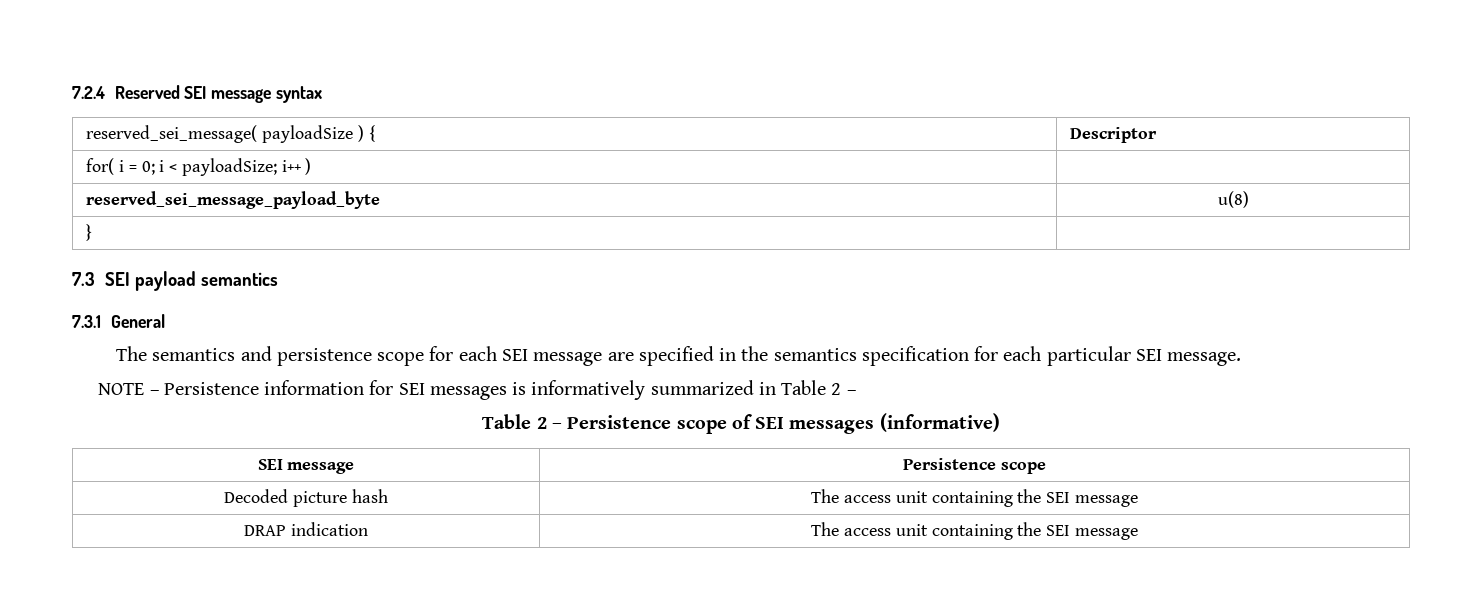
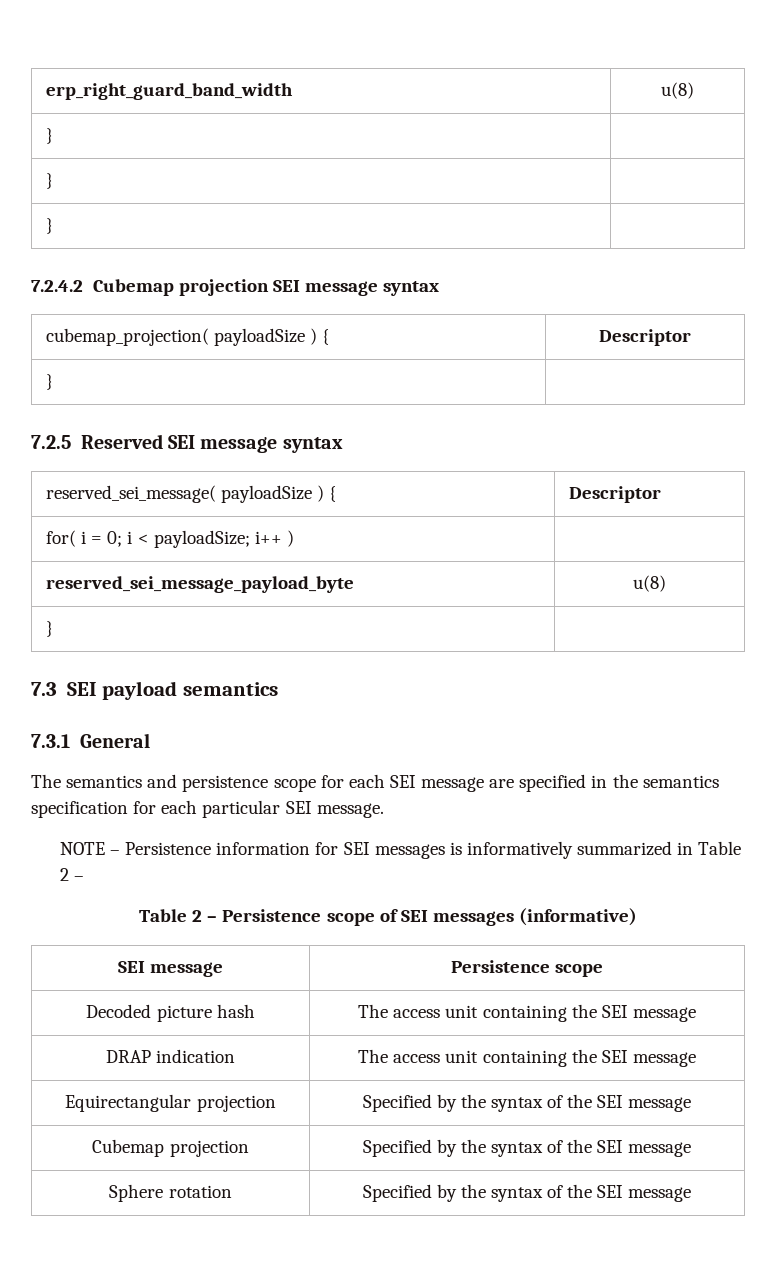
- 7.2.4 Reserved SEI message syntax
+ erp_right_guard_band_width | u(8)
+ } |
+ } |
+ } |
+ 7.2.4.2 Cubemap projection SEI message syntax
+ cubemap_projection( payloadSize ) { | Descriptor
+ } |
+ 7.2.5 Reserved SEI message syntax
+ Equirectangular projection | Specified by the syntax of the SEI message
+ Cubemap projection | Specified by the syntax of the SEI message
+ Sphere rotation | Specified by the syntax of the SEI message

